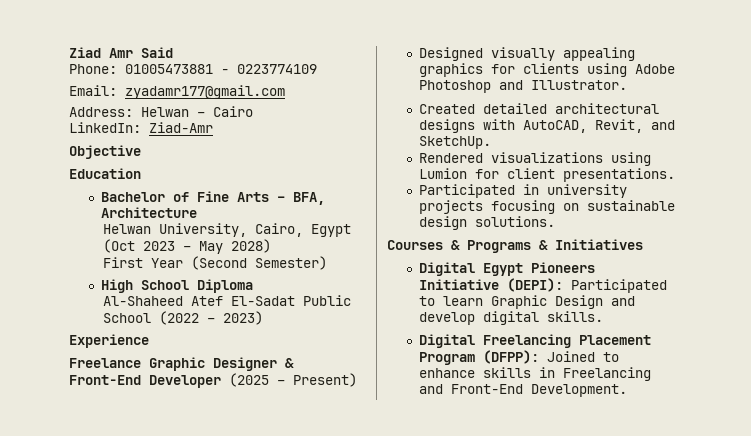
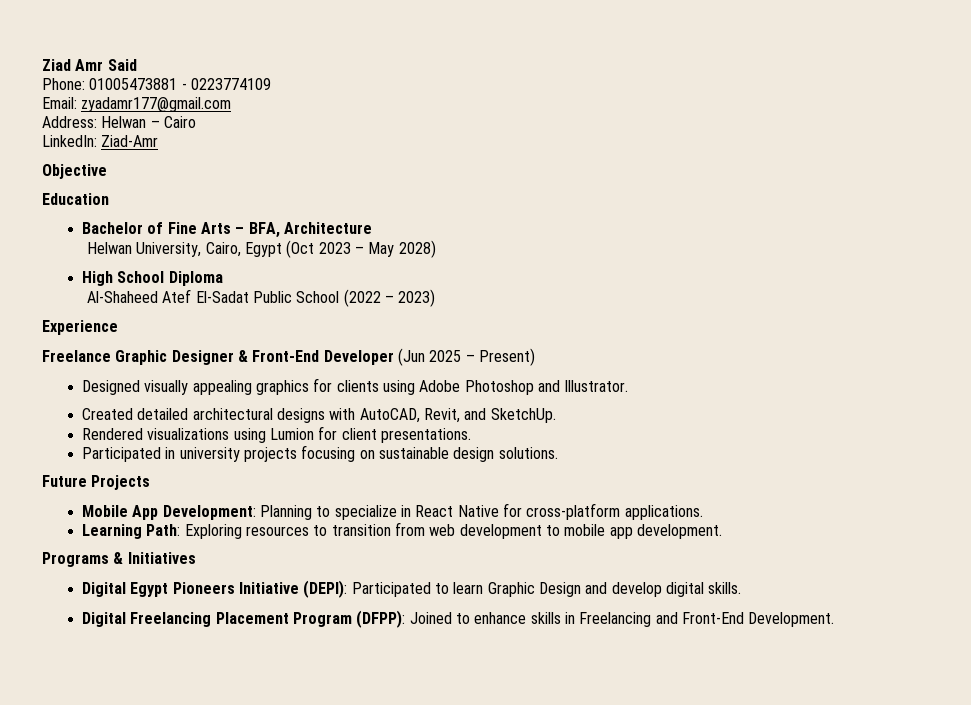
- First Year (Second Semester)
- Freelance Graphic Designer & Front-End Developer (2025 – Present)
+ Freelance Graphic Designer & Front-End Developer (Jun 2025 – Present)
- Courses & Programs & Initiatives
+ Future Projects
+ Mobile App Development: Planning to specialize in React Native for cross-platform applications.
+ Learning Path: Exploring resources to transition from web development to mobile app development.
+ Programs & Initiatives

